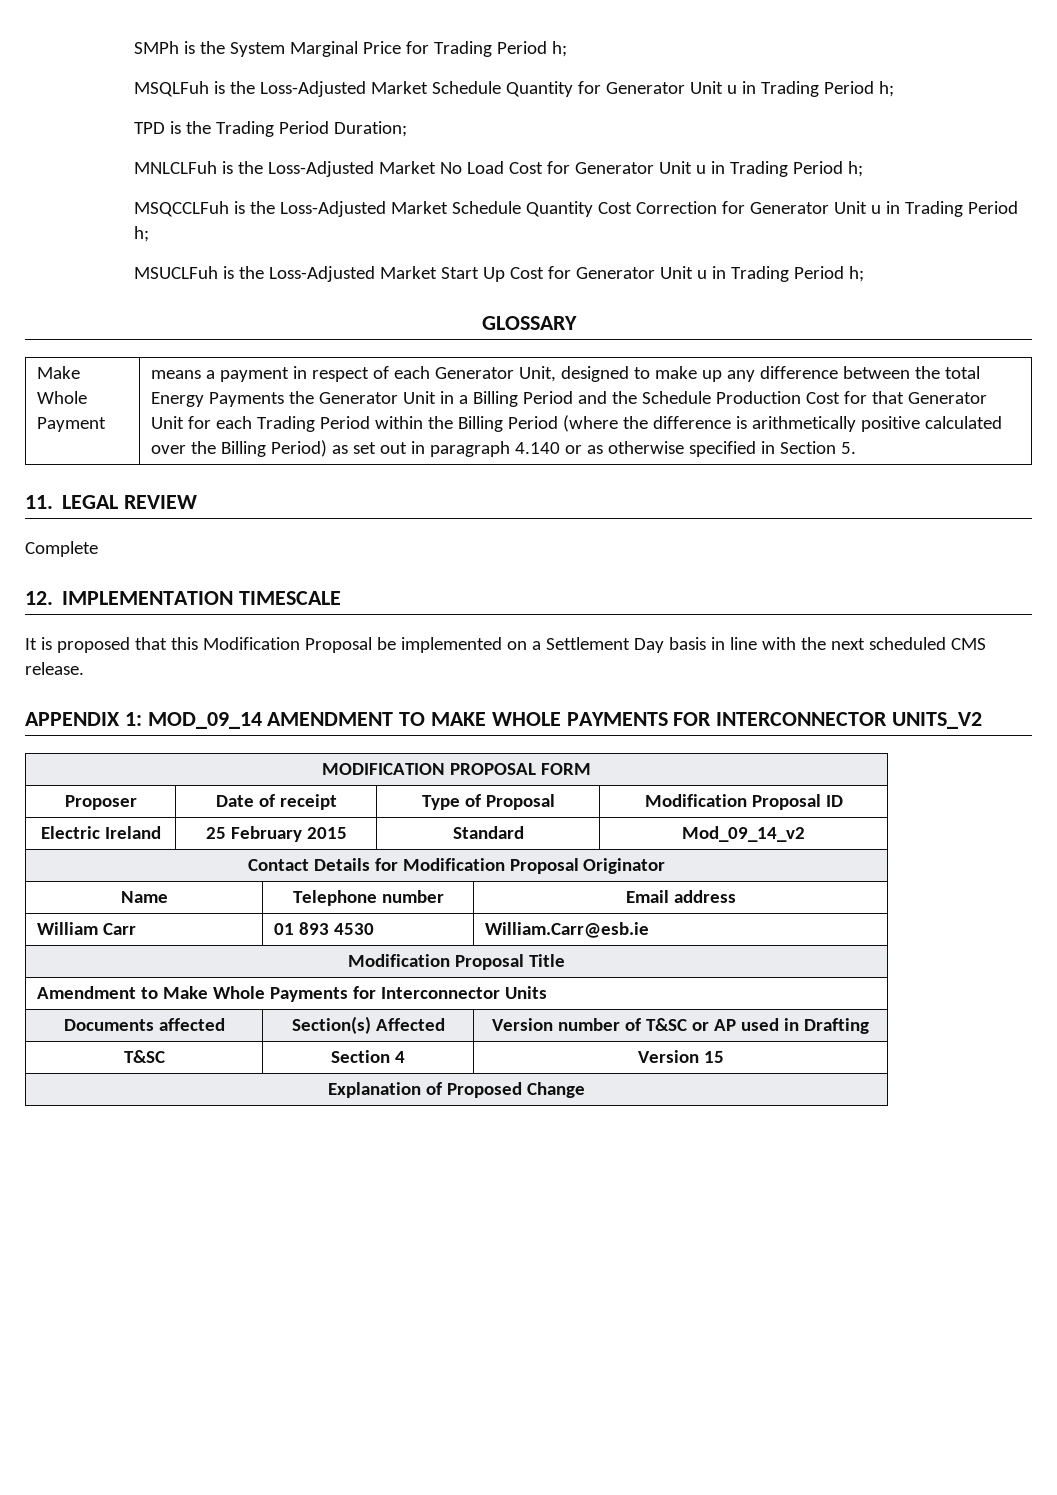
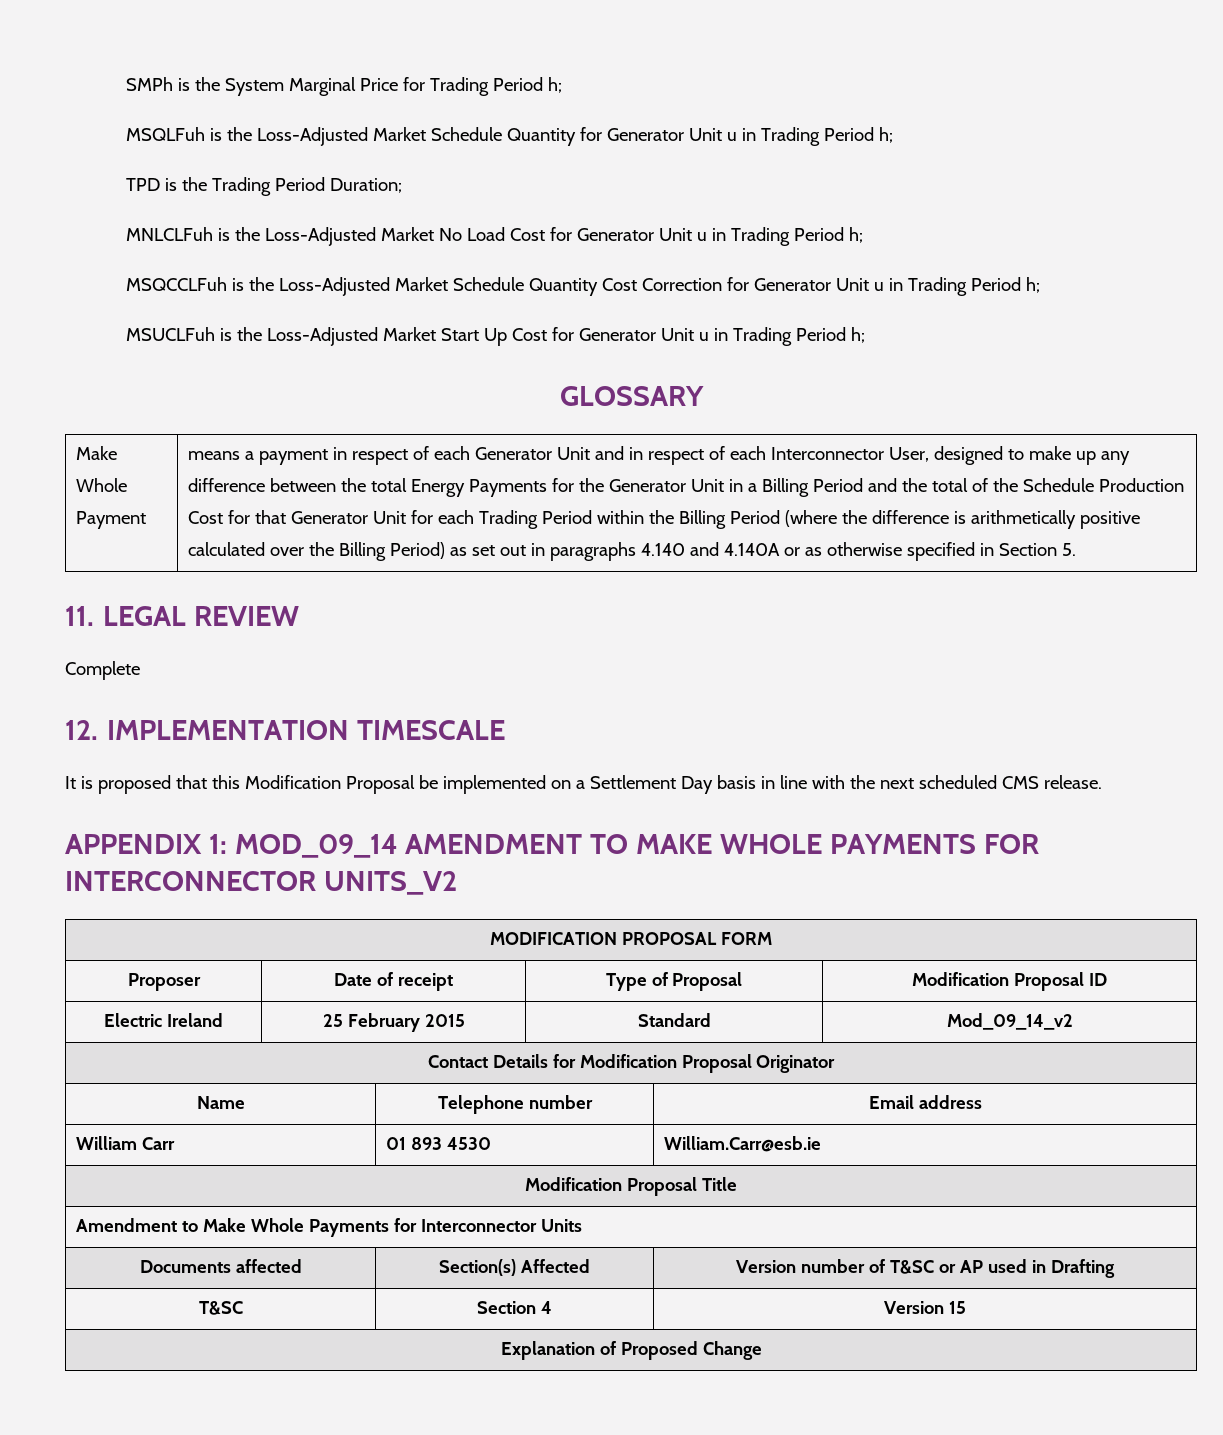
- means a payment in respect of each Generator Unit, designed to make up any difference between the total Energy Payments the Generator Unit in a Billing Period and the Schedule Production Cost for that Generator Unit for each Trading Period within the Billing Period (where the difference is arithmetically positive calculated over the Billing Period) as set out in paragraph 4.140 or as otherwise specified in Section 5.
+ means a payment in respect of each Generator Unit and in respect of each Interconnector User, designed to make up any difference between the total Energy Payments for the Generator Unit in a Billing Period and the total of the Schedule Production Cost for that Generator Unit for each Trading Period within the Billing Period (where the difference is arithmetically positive calculated over the Billing Period) as set out in paragraphs 4.140 and 4.140A or as otherwise specified in Section 5.

